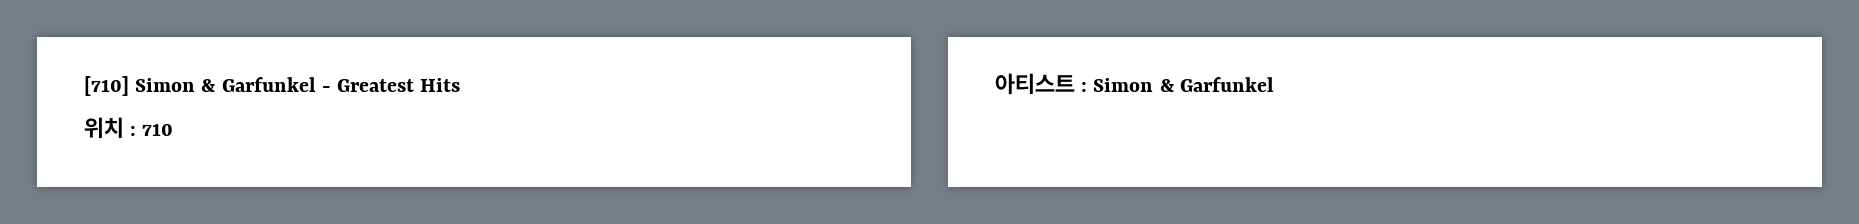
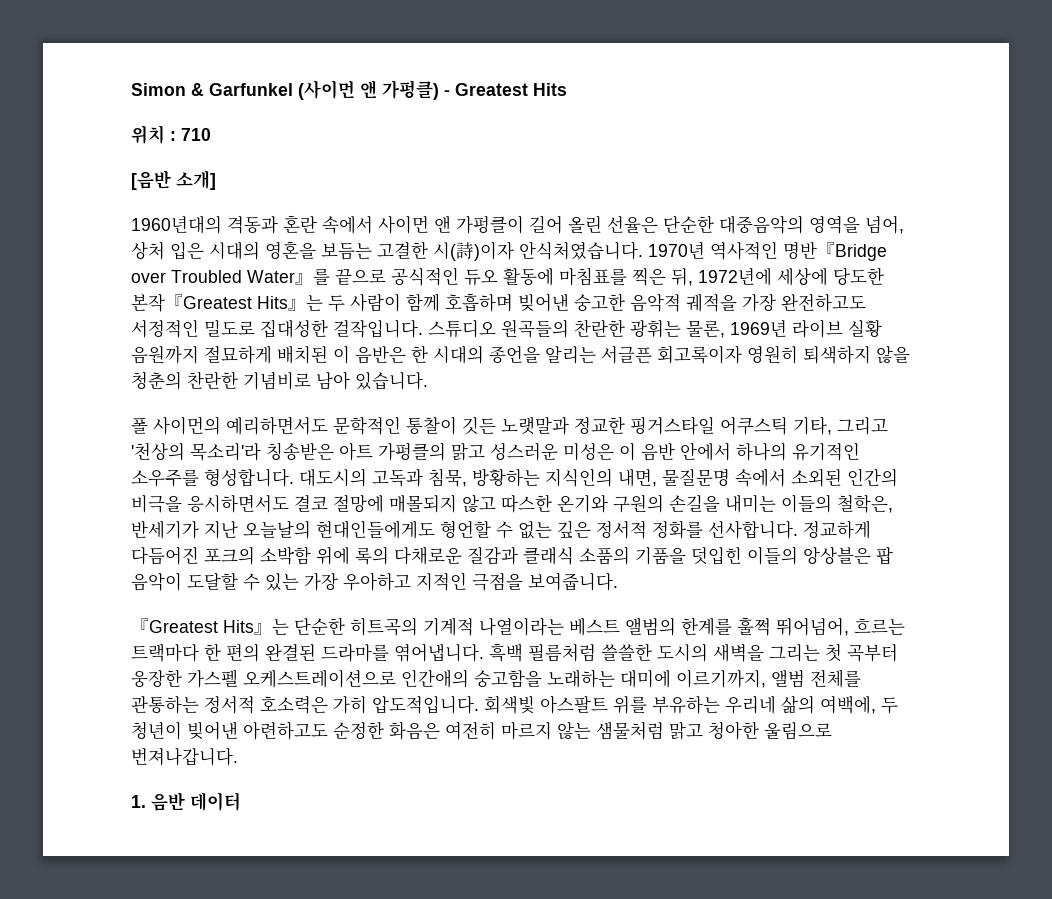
- [710] Simon & Garfunkel - Greatest Hits
+ Simon & Garfunkel (사이먼 앤 가펑클) - Greatest Hits
- 아티스트 : Simon & Garfunkel
+ [음반 소개]
+ 1960년대의 격동과 혼란 속에서 사이먼 앤 가펑클이 길어 올린 선율은 단순한 대중음악의 영역을 넘어, 상처 입은 시대의 영혼을 보듬는 고결한 시(詩)이자 안식처였습니다. 1970년 역사적인 명반『Bridge over Troubled Water』를 끝으로 공식적인 듀오 활동에 마침표를 찍은 뒤, 1972년에 세상에 당도한 본작『Greatest Hits』는 두 사람이 함께 호흡하며 빚어낸 숭고한 음악적 궤적을 가장 완전하고도 서정적인 밀도로 집대성한 걸작입니다. 스튜디오 원곡들의 찬란한 광휘는 물론, 1969년 라이브 실황 음원까지 절묘하게 배치된 이 음반은 한 시대의 종언을 알리는 서글픈 회고록이자 영원히 퇴색하지 않을 청춘의 찬란한 기념비로 남아 있습니다.
+ 폴 사이먼의 예리하면서도 문학적인 통찰이 깃든 노랫말과 정교한 핑거스타일 어쿠스틱 기타, 그리고 '천상의 목소리'라 칭송받은 아트 가펑클의 맑고 성스러운 미성은 이 음반 안에서 하나의 유기적인 소우주를 형성합니다. 대도시의 고독과 침묵, 방황하는 지식인의 내면, 물질문명 속에서 소외된 인간의 비극을 응시하면서도 결코 절망에 매몰되지 않고 따스한 온기와 구원의 손길을 내미는 이들의 철학은, 반세기가 지난 오늘날의 현대인들에게도 형언할 수 없는 깊은 정서적 정화를 선사합니다. 정교하게 다듬어진 포크의 소박함 위에 록의 다채로운 질감과 클래식 소품의 기품을 덧입힌 이들의 앙상블은 팝 음악이 도달할 수 있는 가장 우아하고 지적인 극점을 보여줍니다.
+ 『Greatest Hits』는 단순한 히트곡의 기계적 나열이라는 베스트 앨범의 한계를 훌쩍 뛰어넘어, 흐르는 트랙마다 한 편의 완결된 드라마를 엮어냅니다. 흑백 필름처럼 쓸쓸한 도시의 새벽을 그리는 첫 곡부터 웅장한 가스펠 오케스트레이션으로 인간애의 숭고함을 노래하는 대미에 이르기까지, 앨범 전체를 관통하는 정서적 호소력은 가히 압도적입니다. 회색빛 아스팔트 위를 부유하는 우리네 삶의 여백에, 두 청년이 빚어낸 아련하고도 순정한 화음은 여전히 마르지 않는 샘물처럼 맑고 청아한 울림으로 번져나갑니다.
+ 1. 음반 데이터

